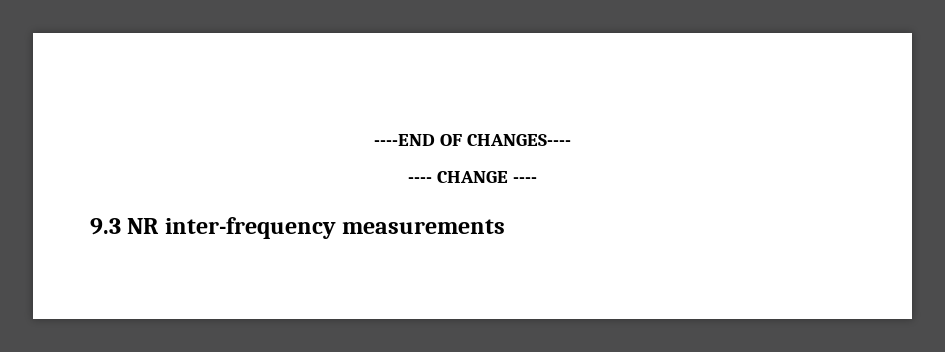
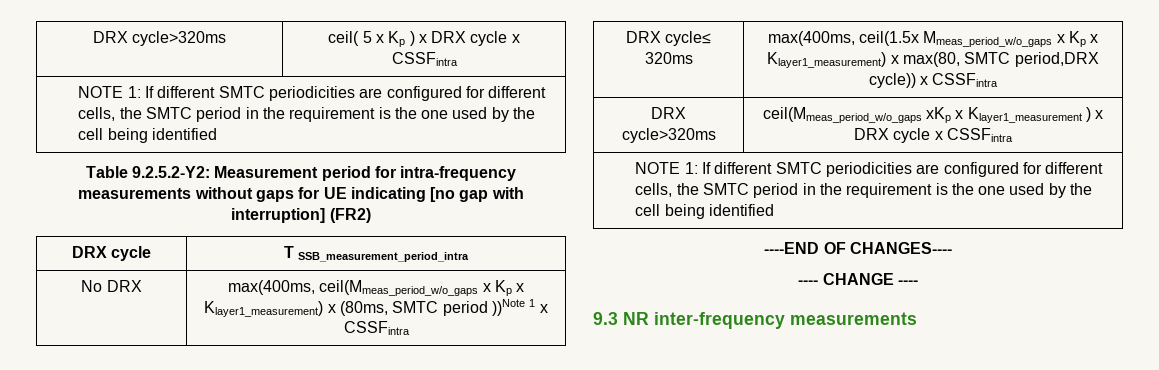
+ DRX cycle>320ms | ceil( 5 x Kp ) x DRX cycle x CSSFintra
+ NOTE 1: If different SMTC periodicities are configured for different cells, the SMTC period in the requirement is the one used by the cell being identified
+ Table 9.2.5.2-Y2: Measurement period for intra-frequency measurements without gaps for UE indicating [no gap with interruption] (FR2)
+ DRX cycle | T SSB_measurement_period_intra
+ No DRX | max(400ms, ceil(Mmeas_period_w/o_gaps x Kp x Klayer1_measurement) x (80ms, SMTC period ))Note 1 x CSSFintra
+ DRX cycle≤ 320ms | max(400ms, ceil(1.5x Mmeas_period_w/o_gaps x Kp x Klayer1_measurement) x max(80, SMTC period,DRX cycle)) x CSSFintra
+ DRX cycle>320ms | ceil(Mmeas_period_w/o_gaps xKp x Klayer1_measurement ) x DRX cycle x CSSFintra
+ NOTE 1: If different SMTC periodicities are configured for different cells, the SMTC period in the requirement is the one used by the cell being identified

